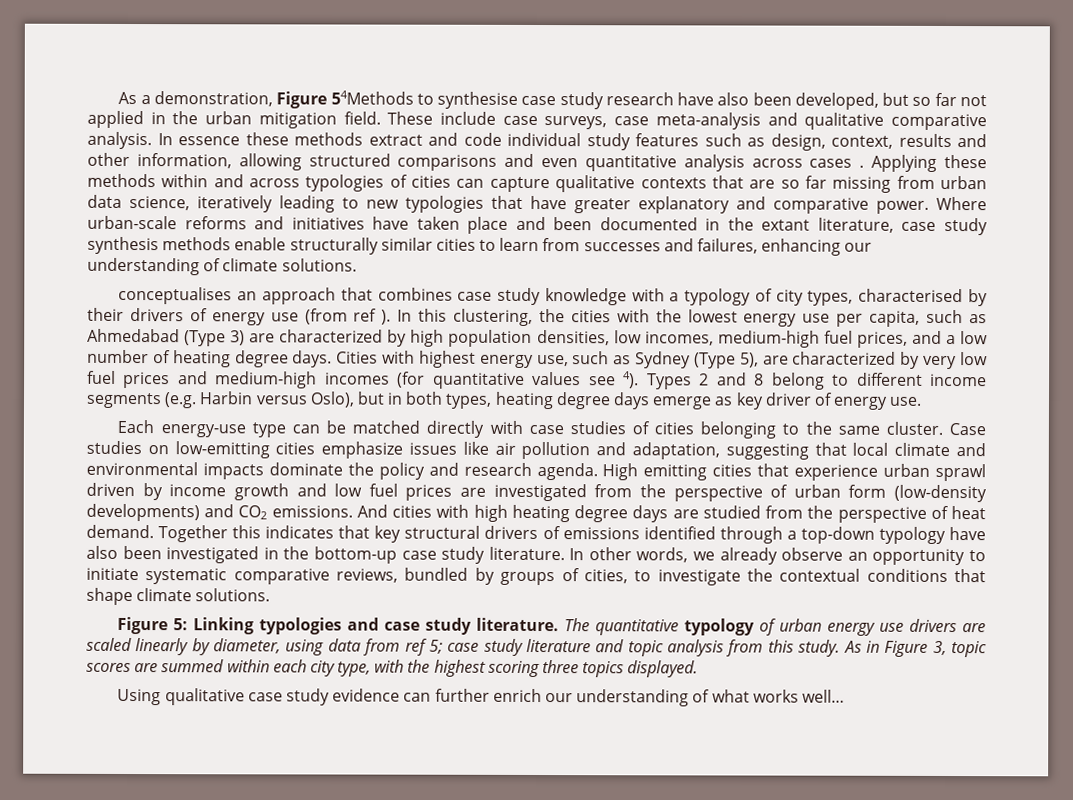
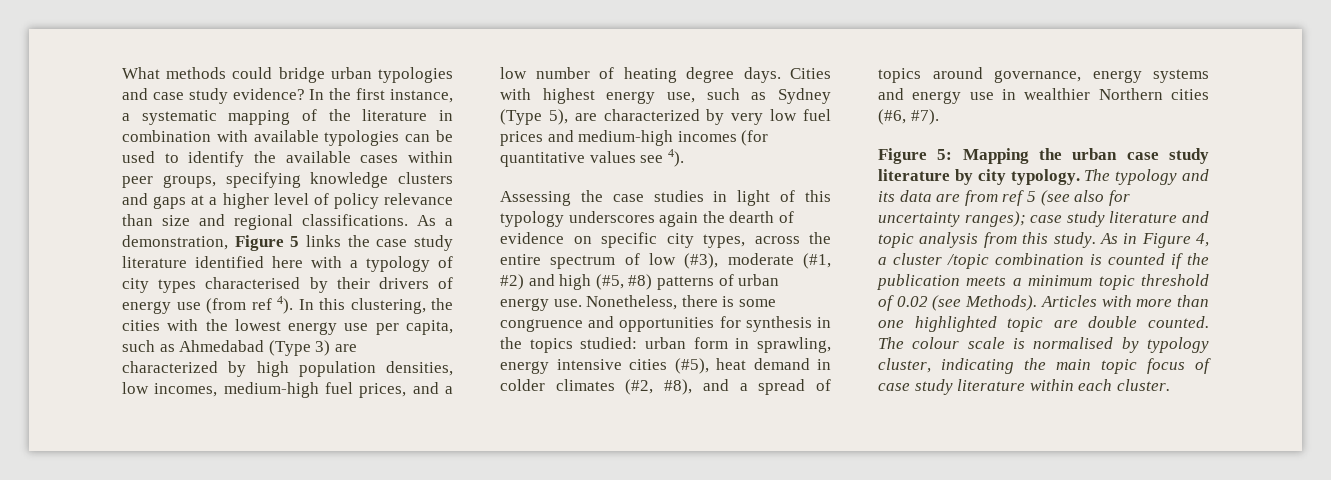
- As a demonstration, Figure 54Methods to synthesise case study research have also been developed, but so far not applied in the urban mitigation field. These include case surveys, case meta-analysis and qualitative comparative analysis. In essence these methods extract and code individual study features such as design, context, results and other information, allowing structured comparisons and even quantitative analysis across cases . Applying these methods within and across typologies of cities can capture qualitative contexts that are so far missing from urban data science, iteratively leading to new typologies that have greater explanatory and comparative power. Where urban-scale reforms and initiatives have taken place and been documented in the extant literature, case study synthesis methods enable structurally similar cities to learn from successes and failures, enhancing our understanding of climate solutions.
- conceptualises an approach that combines case study knowledge with a typology of city types, characterised by their drivers of energy use (from ref ).
+ What methods could bridge urban typologies and case study evidence? In the first instance, a systematic mapping of the literature in combination with available typologies can be used to identify the available cases within peer groups, specifying knowledge clusters and gaps at a higher level of policy relevance than size and regional classifications. As a demonstration, Figure 5 links the case study literature identified here with a typology of city types characterised by their drivers of energy use (from ref 4).
- Cities with highest energy use, such as Sydney (Type 5), are characterized by very low fuel prices and medium-high incomes (for quantitative values see 4). Types 2 and 8 belong to different income segments (e.g. Harbin versus Oslo), but in both types, heating degree days emerge as key driver of energy use.
- Each energy-use type can be matched directly with case studies of cities belonging to the same cluster. Case studies on low-emitting cities emphasize issues like air pollution and adaptation, suggesting that local climate and environmental impacts dominate the policy and research agenda. High emitting cities that experience urban sprawl driven by income growth and low fuel prices are investigated from the perspective of urban form (low-density developments) and CO2 emissions. And cities with high heating degree days are studied from the perspective of heat demand. Together this indicates that key structural drivers of emissions identified through a top-down typology have also been investigated in the bottom-up case study literature. In other words, we already observe an opportunity to initiate systematic comparative reviews, bundled by groups of cities, to investigate the contextual conditions that shape climate solutions.
- Figure 5: Linking typologies and case study literature. The quantitative typology of urban energy use drivers are scaled linearly by diameter, using data from ref 5; case study literature and topic analysis from this study.
+ Cities with highest energy use, such as Sydney (Type 5), are characterized by very low fuel prices and medium-high incomes (for quantitative values see 4).
+ Assessing the case studies in light of this typology underscores again the dearth of evidence on specific city types, across the entire spectrum of low (#3), moderate (#1, #2) and high (#5, #8) patterns of urban energy use. Nonetheless, there is some congruence and opportunities for synthesis in the topics studied: urban form in sprawling, energy intensive cities (#5), heat demand in colder climates (#2, #8), and a spread of topics around governance, energy systems and energy use in wealthier Northern cities (#6, #7).
+ Figure 5: Mapping the urban case study literature by city typology. The typology and its data are from ref 5 (see also for uncertainty ranges); case study literature and topic analysis from this study.
- As in Figure 3, topic scores are summed within each city type, with the highest scoring three topics displayed.
- Using qualitative case study evidence can further enrich our understanding of what works well…
+ As in Figure 4, a cluster /topic combination is counted if the publication meets a minimum topic threshold of 0.02 (see Methods). Articles with more than one highlighted topic are double counted. The colour scale is normalised by typology cluster, indicating the main topic focus of case study literature within each cluster.

